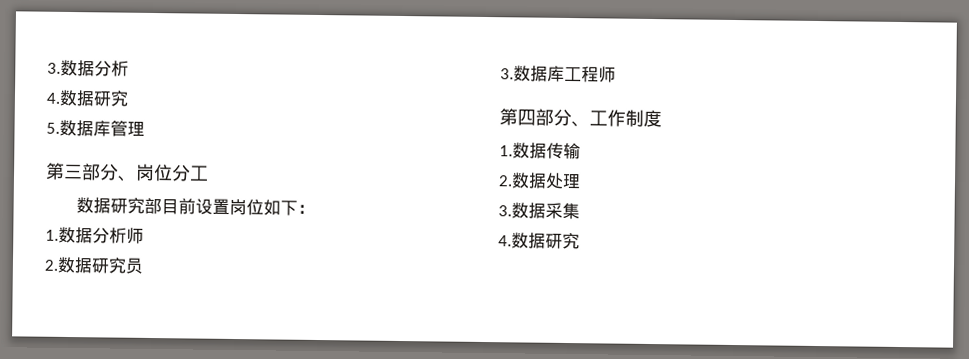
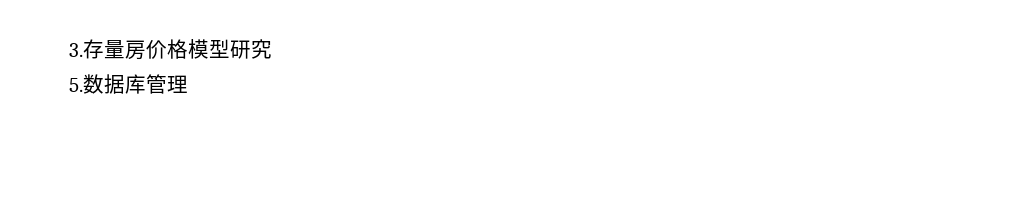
- 3.数据分析
- 4.数据研究
+ 3.存量房价格模型研究
- 第三部分、岗位分工
- 数据研究部目前设置岗位如下：
- 1.数据分析师
- 2.数据研究员
- 3.数据库工程师
- 第四部分、工作制度
- 1.数据传输
- 2.数据处理
- 3.数据采集
- 4.数据研究

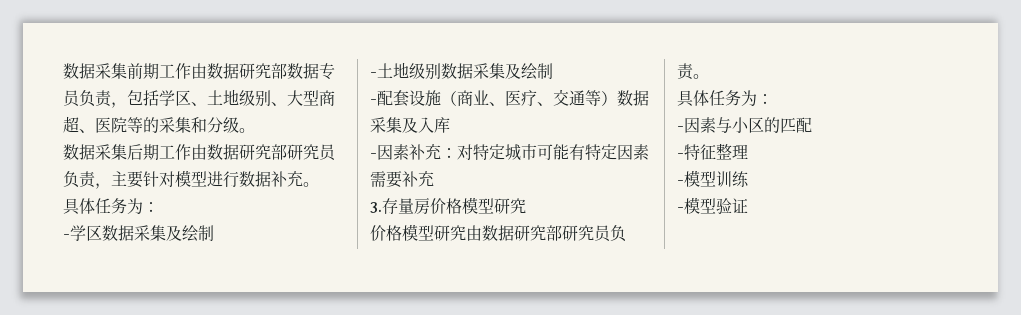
+ 数据采集前期工作由数据研究部数据专员负责，包括学区、土地级别、大型商超、医院等的采集和分级。
+ 数据采集后期工作由数据研究部研究员负责，主要针对模型进行数据补充。
+ 具体任务为：
+ -学区数据采集及绘制
+ -土地级别数据采集及绘制
+ -配套设施（商业、医疗、交通等）数据采集及入库
+ -因素补充：对特定城市可能有特定因素需要补充
- 5.数据库管理
+ 价格模型研究由数据研究部研究员负责。
+ 具体任务为：
+ -因素与小区的匹配
+ -特征整理
+ -模型训练
+ -模型验证

